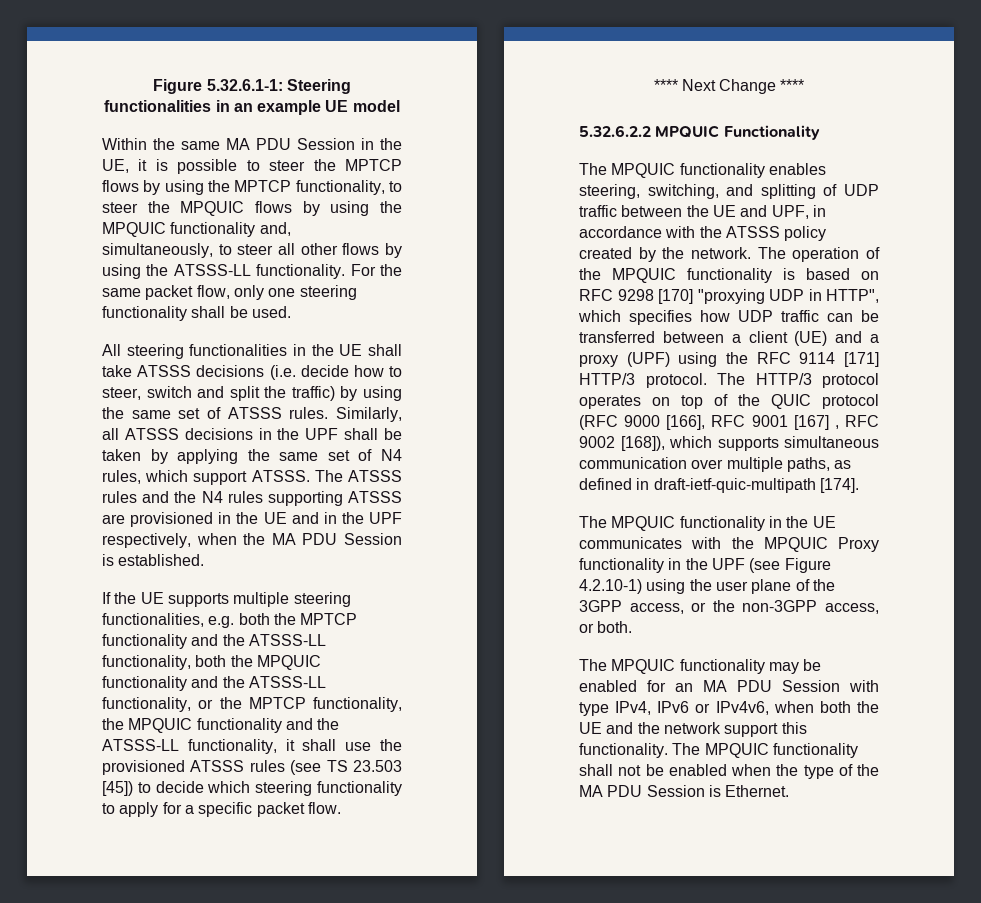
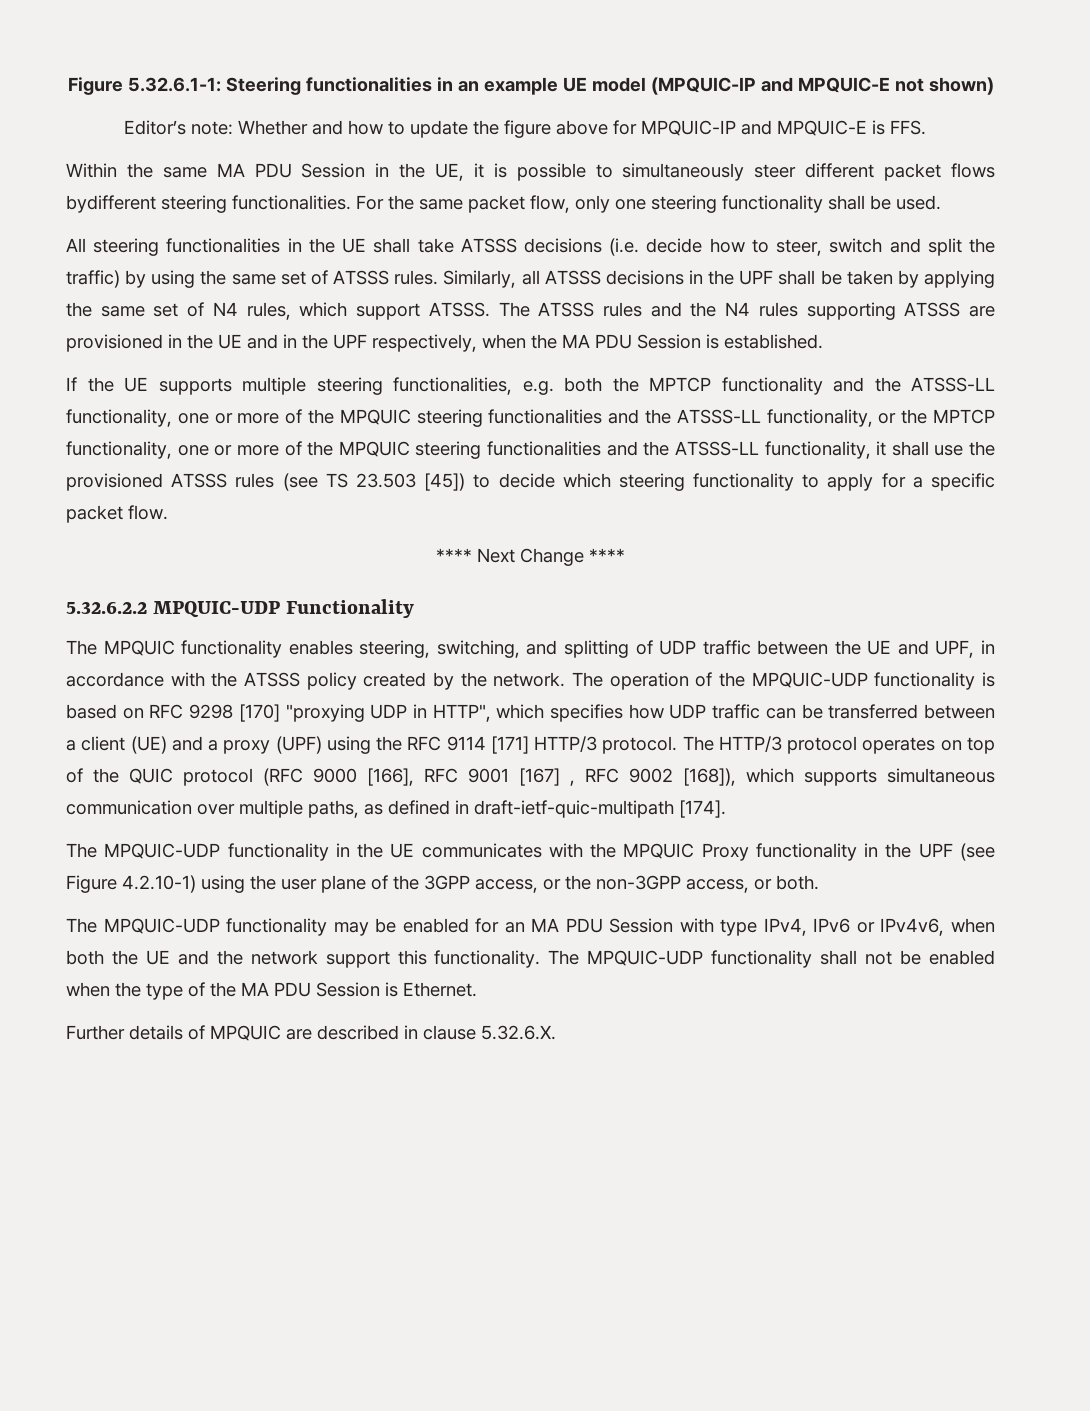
- Figure 5.32.6.1-1: Steering functionalities in an example UE model
+ Figure 5.32.6.1-1: Steering functionalities in an example UE model (MPQUIC-IP and MPQUIC-E not shown)
+ Editor’s note: Whether and how to update the figure above for MPQUIC-IP and MPQUIC-E is FFS.
- Within the same MA PDU Session in the UE, it is possible to steer the MPTCP flows by using the MPTCP functionality, to steer the MPQUIC flows by using the MPQUIC functionality and, simultaneously, to steer all other flows by using the ATSSS-LL functionality.
+ Within the same MA PDU Session in the UE, it is possible to simultaneously steer different packet flows bydifferent steering functionalities.
- If the UE supports multiple steering functionalities, e.g. both the MPTCP functionality and the ATSSS-LL functionality, both the MPQUIC functionality and the ATSSS-LL functionality, or the MPTCP functionality, the MPQUIC functionality and the ATSSS-LL functionality, it shall use the provisioned ATSSS rules (see TS 23.503 [45]) to decide which steering functionality to apply for a specific packet flow.
+ If the UE supports multiple steering functionalities, e.g. both the MPTCP functionality and the ATSSS-LL functionality, one or more of the MPQUIC steering functionalities and the ATSSS-LL functionality, or the MPTCP functionality, one or more of the MPQUIC steering functionalities and the ATSSS-LL functionality, it shall use the provisioned ATSSS rules (see TS 23.503 [45]) to decide which steering functionality to apply for a specific packet flow.
- 5.32.6.2.2 MPQUIC Functionality
+ 5.32.6.2.2 MPQUIC-UDP Functionality
- The operation of the MPQUIC functionality is based on RFC 9298 [170] "proxying UDP in HTTP", which specifies how UDP traffic can be transferred between a client (UE) and a proxy (UPF) using the RFC 9114 [171] HTTP/3 protocol.
+ The operation of the MPQUIC-UDP functionality is based on RFC 9298 [170] "proxying UDP in HTTP", which specifies how UDP traffic can be transferred between a client (UE) and a proxy (UPF) using the RFC 9114 [171] HTTP/3 protocol.
- The MPQUIC functionality in the UE communicates with the MPQUIC Proxy functionality in the UPF (see Figure 4.2.10-1) using the user plane of the 3GPP access, or the non-3GPP access, or both.
+ The MPQUIC-UDP functionality in the UE communicates with the MPQUIC Proxy functionality in the UPF (see Figure 4.2.10-1) using the user plane of the 3GPP access, or the non-3GPP access, or both.
- The MPQUIC functionality may be enabled for an MA PDU Session with type IPv4, IPv6 or IPv4v6, when both the UE and the network support this functionality.
+ The MPQUIC-UDP functionality may be enabled for an MA PDU Session with type IPv4, IPv6 or IPv4v6, when both the UE and the network support this functionality.
- The MPQUIC functionality shall not be enabled when the type of the MA PDU Session is Ethernet.
+ The MPQUIC-UDP functionality shall not be enabled when the type of the MA PDU Session is Ethernet.
+ Further details of MPQUIC are described in clause 5.32.6.X.

